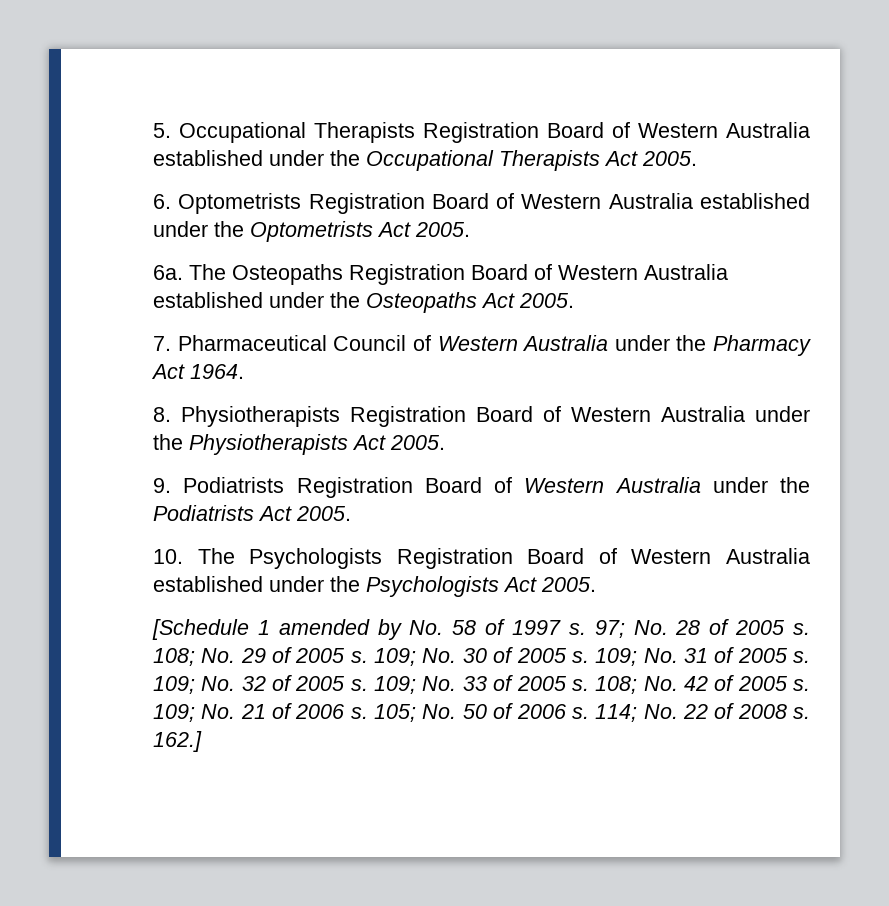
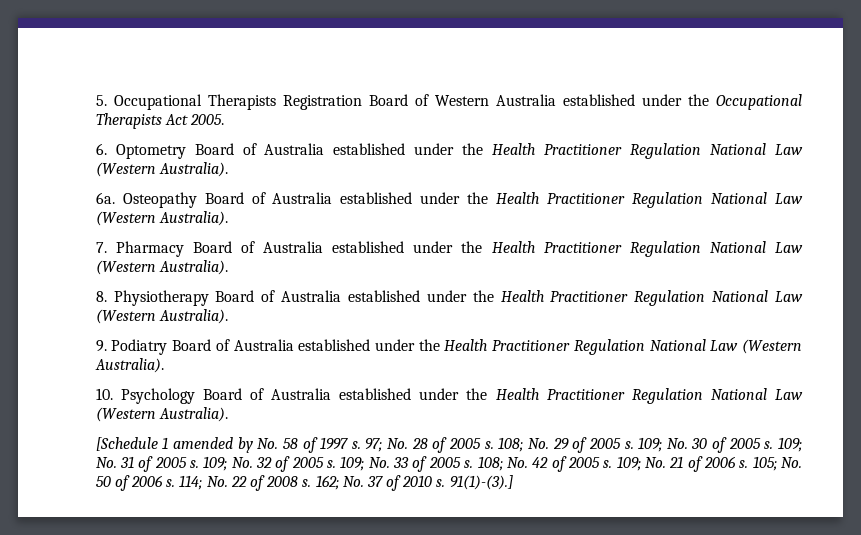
- 6. Optometrists Registration Board of Western Australia established under the Optometrists Act 2005.
- 6a. The Osteopaths Registration Board of Western Australia established under the Osteopaths Act 2005.
- 7. Pharmaceutical Council of Western Australia under the Pharmacy Act 1964.
- 8. Physiotherapists Registration Board of Western Australia under the Physiotherapists Act 2005.
- 9. Podiatrists Registration Board of Western Australia under the Podiatrists Act 2005.
- 10. The Psychologists Registration Board of Western Australia established under the Psychologists Act 2005.
+ 6. Optometry Board of Australia established under the Health Practitioner Regulation National Law (Western Australia).
+ 6a. Osteopathy Board of Australia established under the Health Practitioner Regulation National Law (Western Australia).
+ 7. Pharmacy Board of Australia established under the Health Practitioner Regulation National Law (Western Australia).
+ 8. Physiotherapy Board of Australia established under the Health Practitioner Regulation National Law (Western Australia).
+ 9. Podiatry Board of Australia established under the Health Practitioner Regulation National Law (Western Australia).
+ 10. Psychology Board of Australia established under the Health Practitioner Regulation National Law (Western Australia).
- 162.]
+ 162; No. 37 of 2010 s. 91(1)-(3).]

